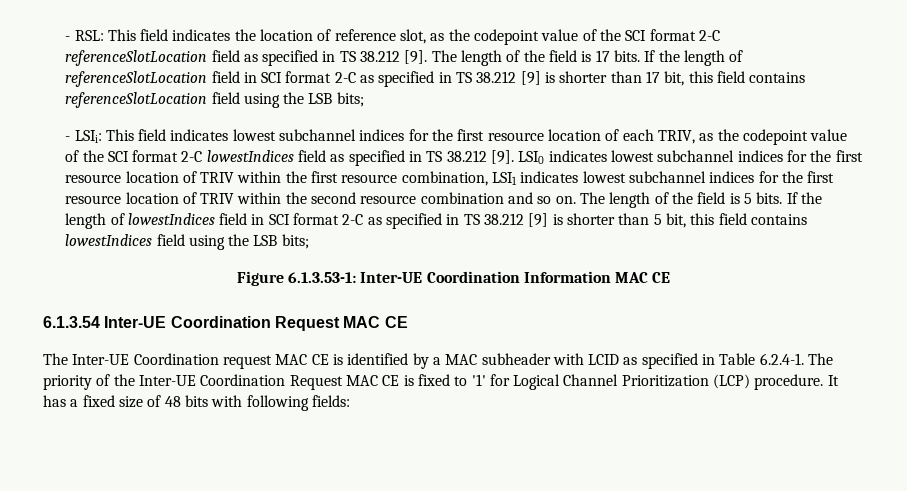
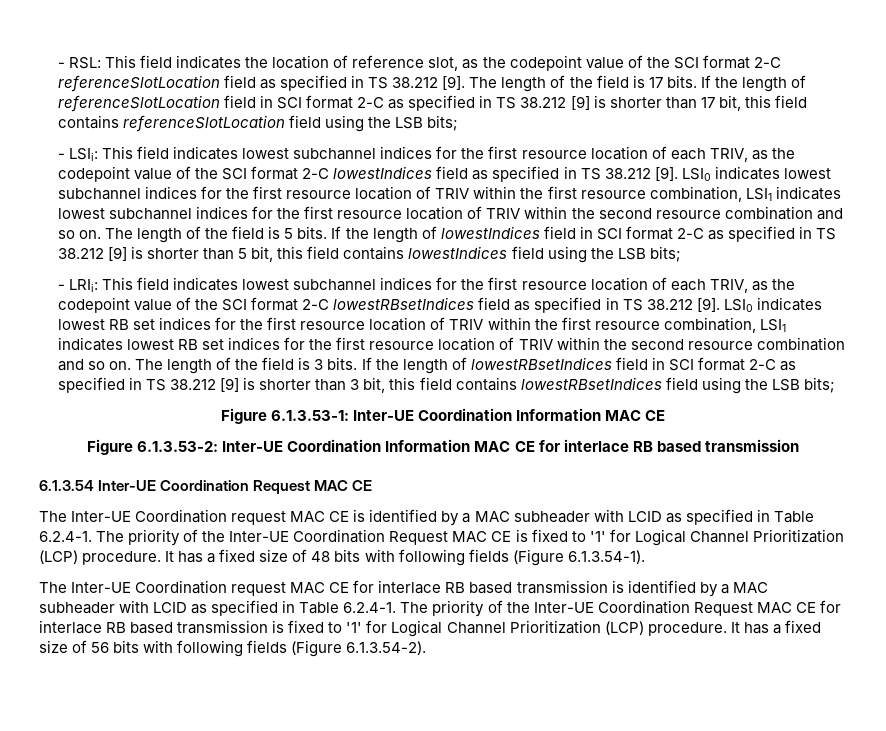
+ - LRIi: This field indicates lowest subchannel indices for the first resource location of each TRIV, as the codepoint value of the SCI format 2-C lowestRBsetIndices field as specified in TS 38.212 [9]. LSI0 indicates lowest RB set indices for the first resource location of TRIV within the first resource combination, LSI1 indicates lowest RB set indices for the first resource location of TRIV within the second resource combination and so on. The length of the field is 3 bits. If the length of lowestRBsetIndices field in SCI format 2-C as specified in TS 38.212 [9] is shorter than 3 bit, this field contains lowestRBsetIndices field using the LSB bits;
+ Figure 6.1.3.53-2: Inter-UE Coordination Information MAC CE for interlace RB based transmission
- It has a fixed size of 48 bits with following fields:
+ It has a fixed size of 48 bits with following fields (Figure 6.1.3.54-1).
+ The Inter-UE Coordination request MAC CE for interlace RB based transmission is identified by a MAC subheader with LCID as specified in Table 6.2.4-1. The priority of the Inter-UE Coordination Request MAC CE for interlace RB based transmission is fixed to '1' for Logical Channel Prioritization (LCP) procedure. It has a fixed size of 56 bits with following fields (Figure 6.1.3.54-2).

